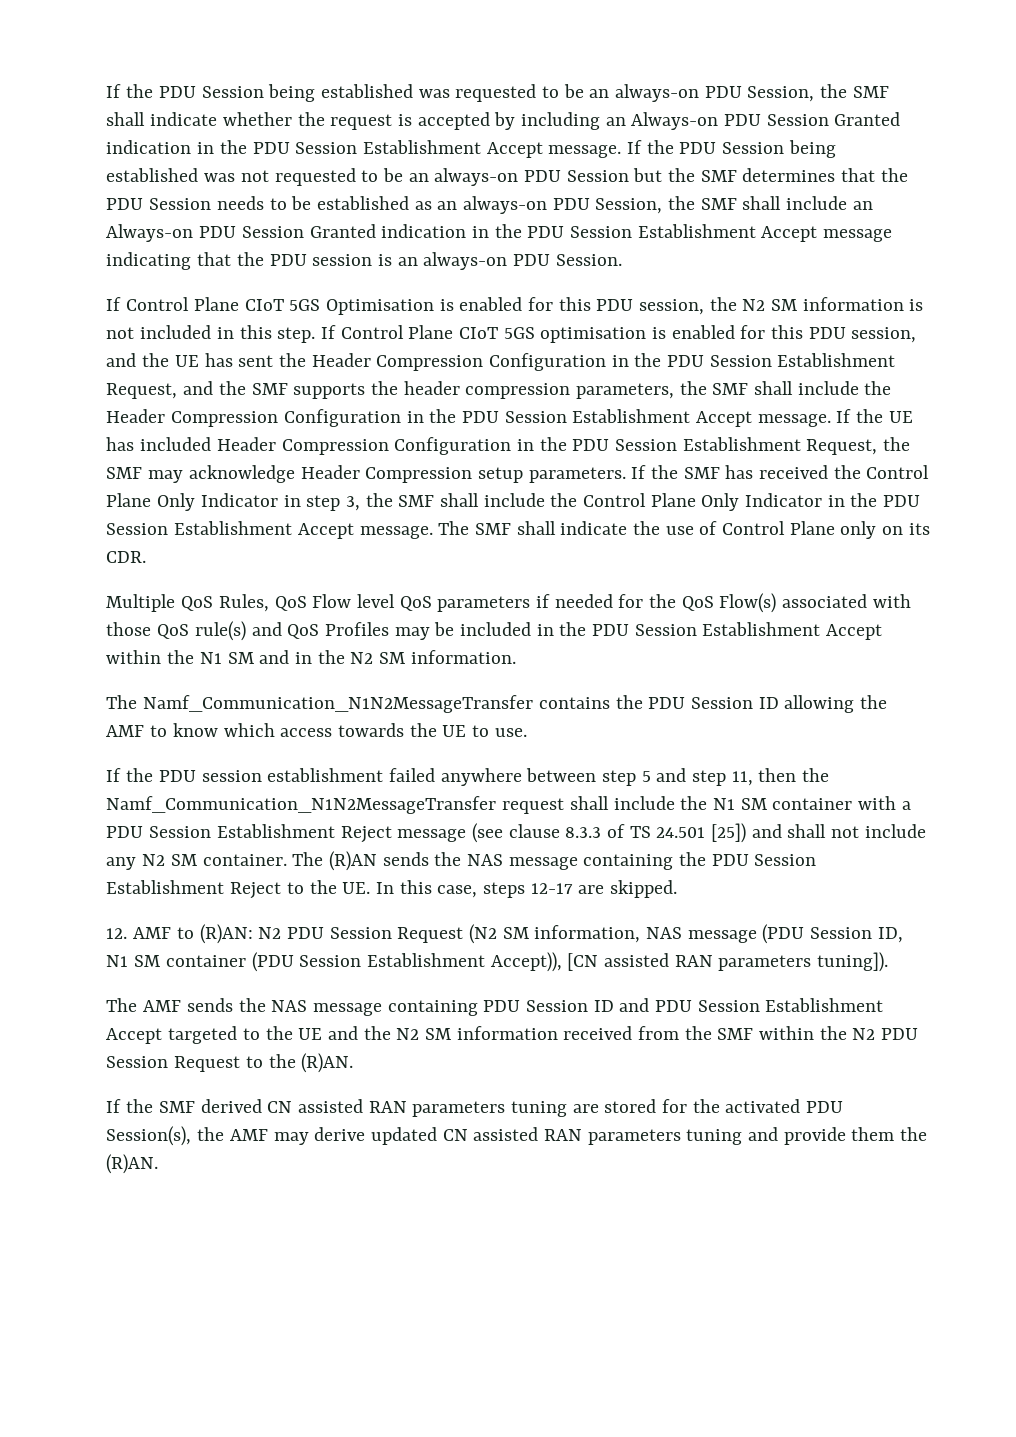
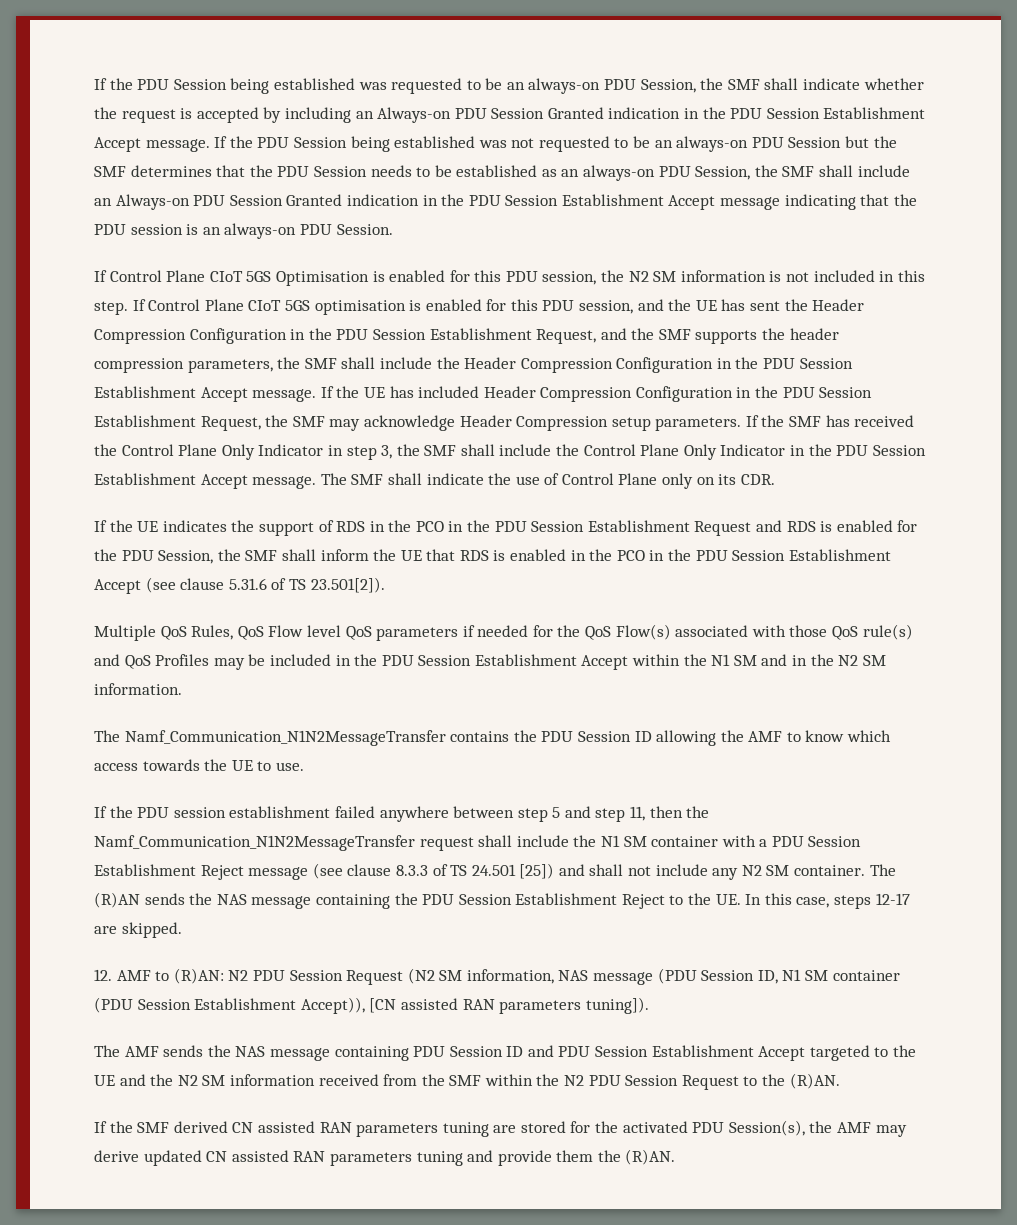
+ If the UE indicates the support of RDS in the PCO in the PDU Session Establishment Request and RDS is enabled for the PDU Session, the SMF shall inform the UE that RDS is enabled in the PCO in the PDU Session Establishment Accept (see clause 5.31.6 of TS 23.501[2]).

